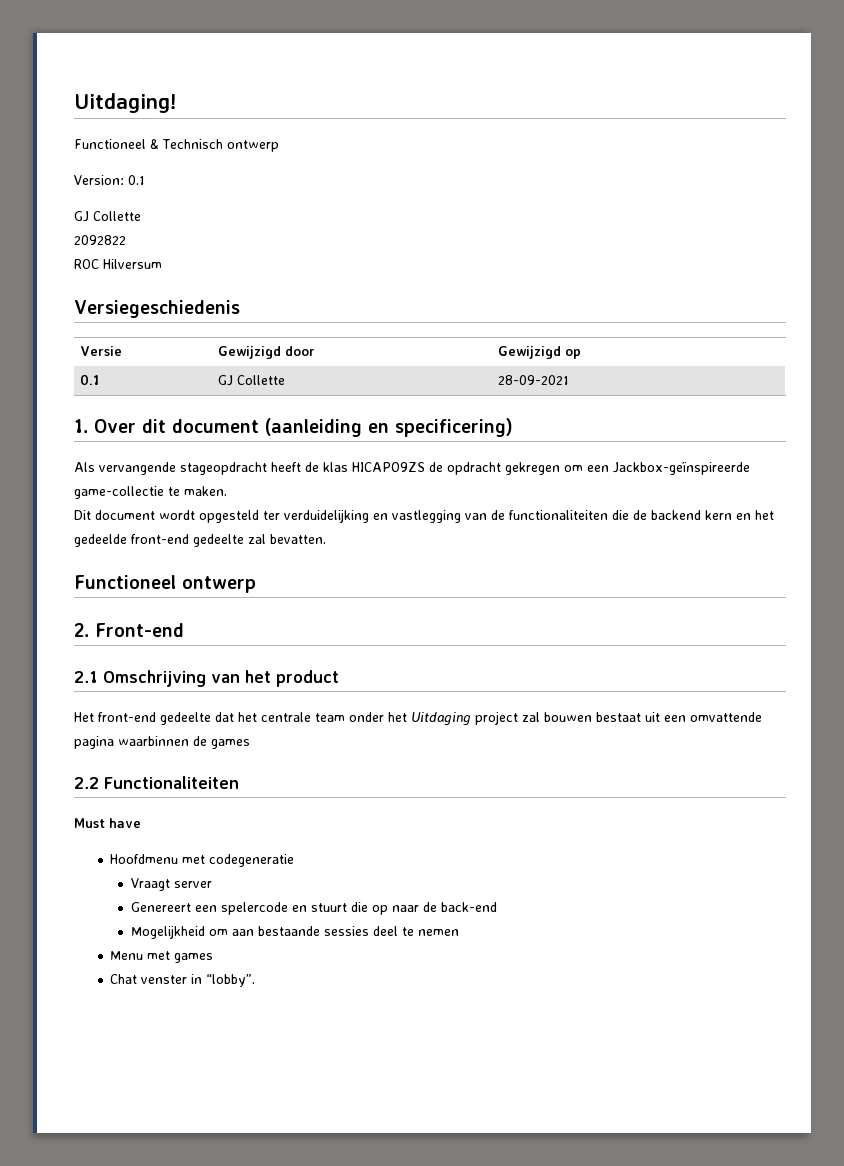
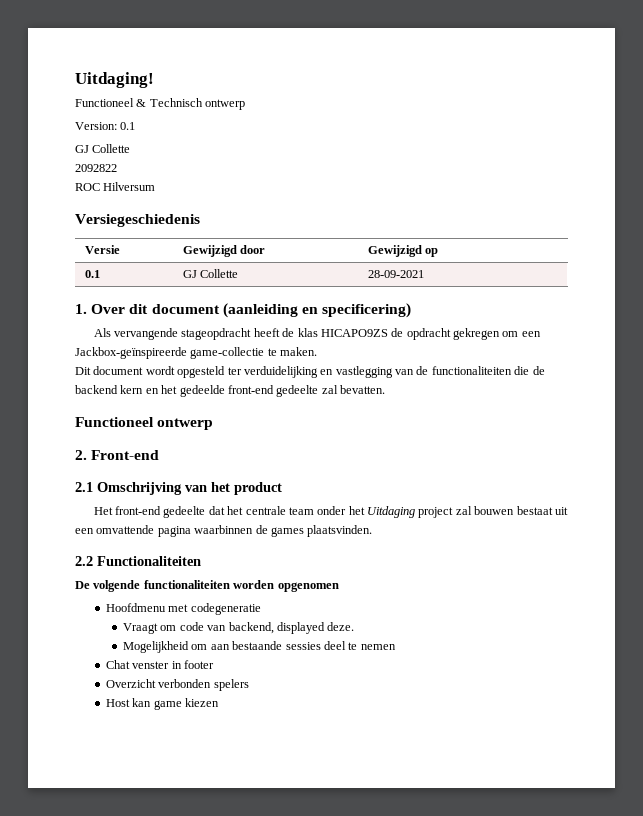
- Het front-end gedeelte dat het centrale team onder het Uitdaging project zal bouwen bestaat uit een omvattende pagina waarbinnen de games
+ Het front-end gedeelte dat het centrale team onder het Uitdaging project zal bouwen bestaat uit een omvattende pagina waarbinnen de games plaatsvinden.
- Must have
+ De volgende functionaliteiten worden opgenomen
- Vraagt server
- Genereert een spelercode en stuurt die op naar de back-end
+ Vraagt om code van backend, displayed deze.
- Menu met games
- Chat venster in “lobby”.
+ Chat venster in footer
+ Overzicht verbonden spelers
+ Host kan game kiezen

